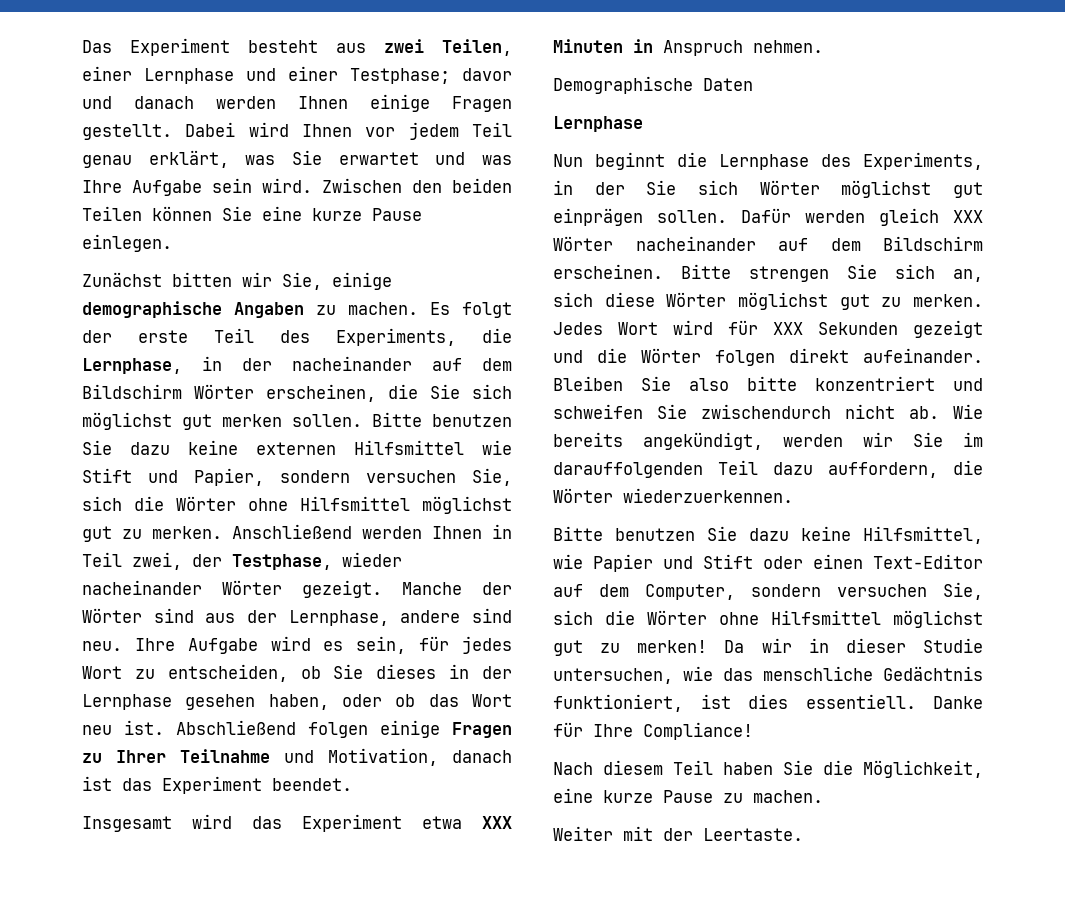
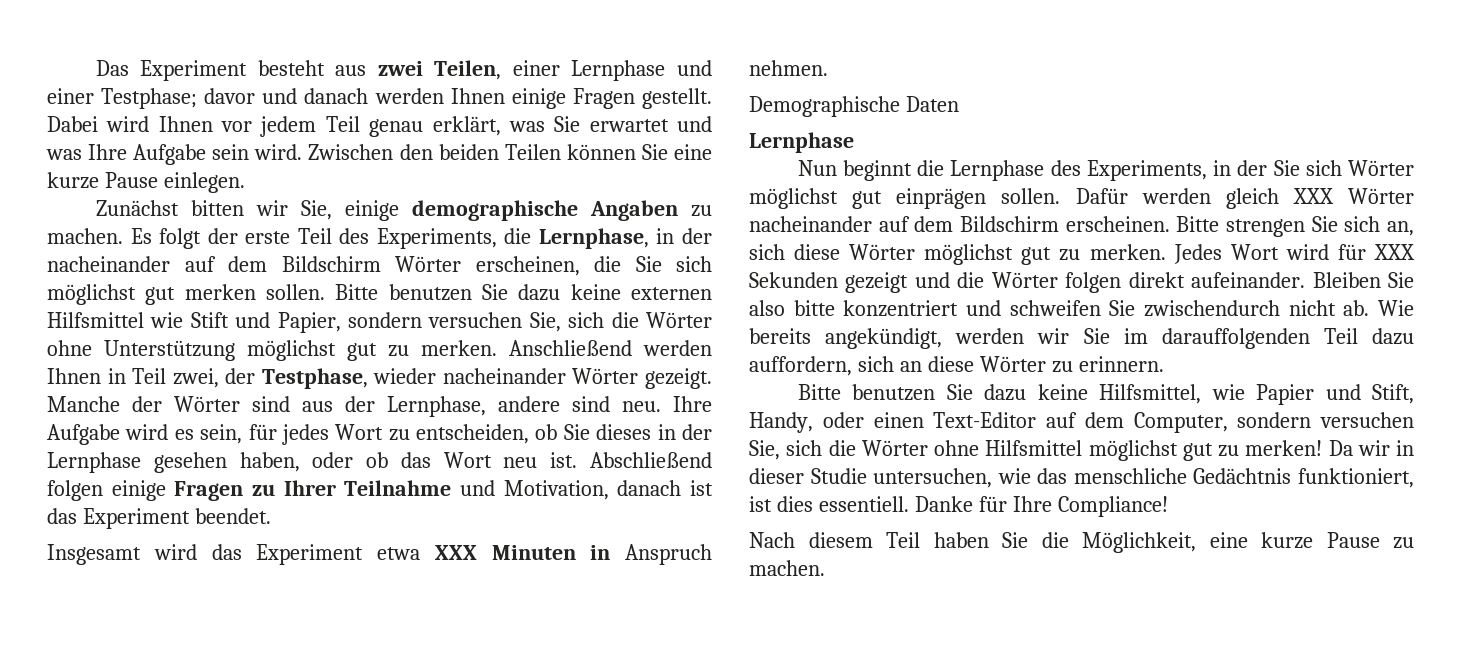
- Bitte benutzen Sie dazu keine externen Hilfsmittel wie Stift und Papier, sondern versuchen Sie, sich die Wörter ohne Hilfsmittel möglichst gut zu merken.
+ Bitte benutzen Sie dazu keine externen Hilfsmittel wie Stift und Papier, sondern versuchen Sie, sich die Wörter ohne Unterstützung möglichst gut zu merken.
- Wie bereits angekündigt, werden wir Sie im darauffolgenden Teil dazu auffordern, die Wörter wiederzuerkennen.
+ Wie bereits angekündigt, werden wir Sie im darauffolgenden Teil dazu auffordern, sich an diese Wörter zu erinnern.
- Bitte benutzen Sie dazu keine Hilfsmittel, wie Papier und Stift oder einen Text-Editor auf dem Computer, sondern versuchen Sie, sich die Wörter ohne Hilfsmittel möglichst gut zu merken!
+ Bitte benutzen Sie dazu keine Hilfsmittel, wie Papier und Stift, Handy, oder einen Text-Editor auf dem Computer, sondern versuchen Sie, sich die Wörter ohne Hilfsmittel möglichst gut zu merken!
- Weiter mit der Leertaste.

